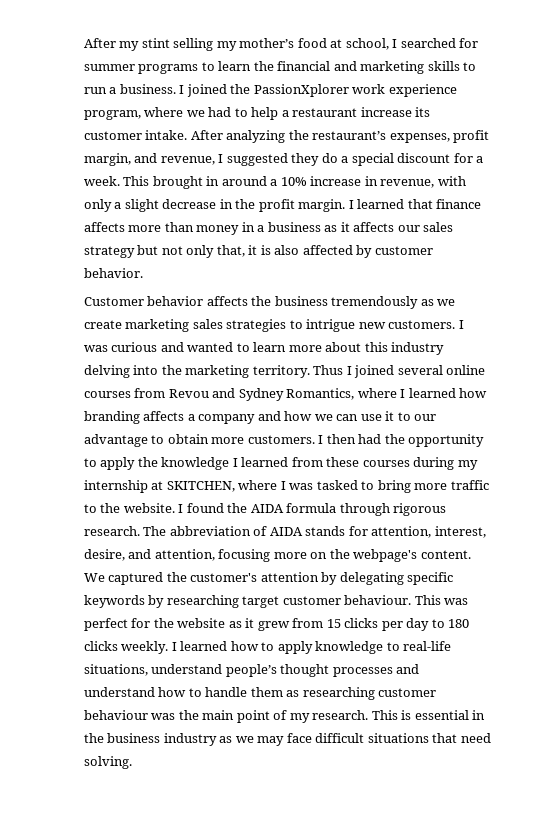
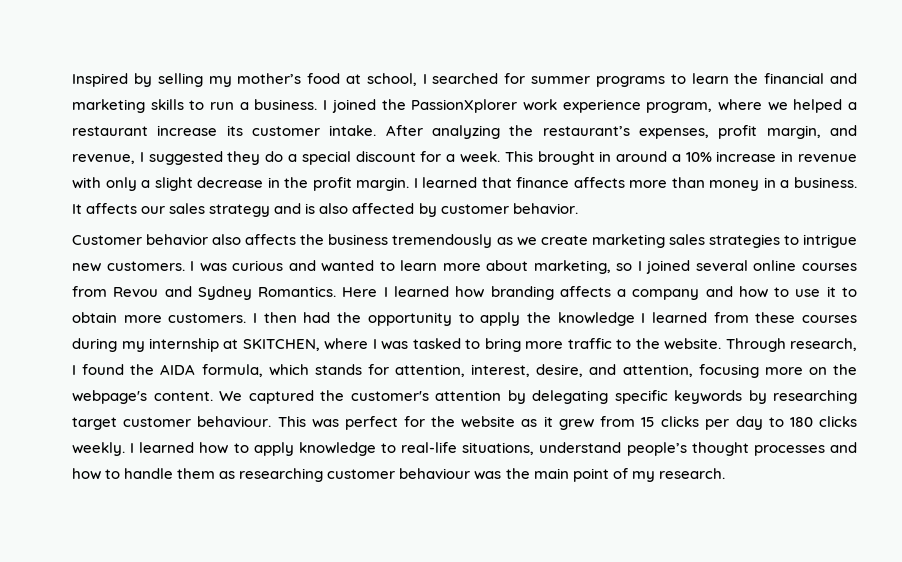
- After my stint selling my mother’s food at school, I searched for summer programs to learn the financial and marketing skills to run a business.
+ Inspired by selling my mother’s food at school, I searched for summer programs to learn the financial and marketing skills to run a business.
- I joined the PassionXplorer work experience program, where we had to help a restaurant increase its customer intake.
+ I joined the PassionXplorer work experience program, where we helped a restaurant increase its customer intake.
- This brought in around a 10% increase in revenue, with only a slight decrease in the profit margin.
+ This brought in around a 10% increase in revenue with only a slight decrease in the profit margin.
- I learned that finance affects more than money in a business as it affects our sales strategy but not only that, it is also affected by customer behavior.
+ I learned that finance affects more than money in a business. It affects our sales strategy and is also affected by customer behavior.
- Customer behavior affects the business tremendously as we create marketing sales strategies to intrigue new customers.
+ Customer behavior also affects the business tremendously as we create marketing sales strategies to intrigue new customers.
- I was curious and wanted to learn more about this industry delving into the marketing territory. Thus I joined several online courses from Revou and Sydney Romantics, where I learned how branding affects a company and how we can use it to our advantage to obtain more customers.
+ I was curious and wanted to learn more about marketing, so I joined several online courses from Revou and Sydney Romantics. Here I learned how branding affects a company and how to use it to obtain more customers.
- I found the AIDA formula through rigorous research. The abbreviation of AIDA stands for attention, interest, desire, and attention, focusing more on the webpage's content.
+ Through research, I found the AIDA formula, which stands for attention, interest, desire, and attention, focusing more on the webpage's content.
- I learned how to apply knowledge to real-life situations, understand people’s thought processes and understand how to handle them as researching customer behaviour was the main point of my research. This is essential in the business industry as we may face difficult situations that need solving.
+ I learned how to apply knowledge to real-life situations, understand people’s thought processes and how to handle them as researching customer behaviour was the main point of my research.

